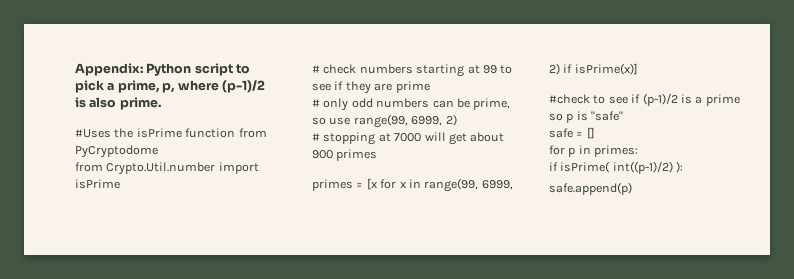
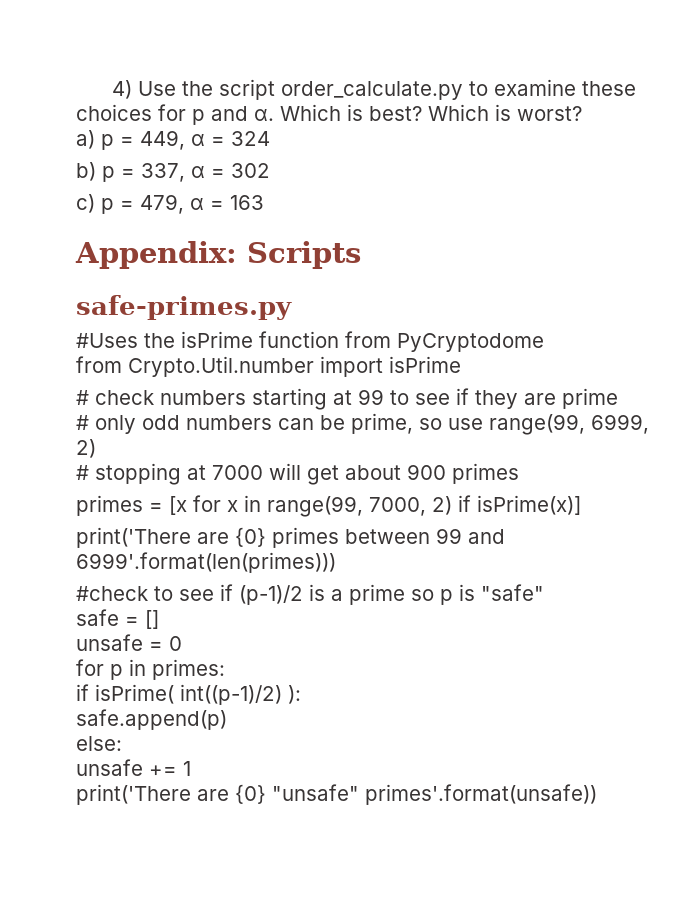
- Appendix: Python script to pick a prime, p, where (p-1)/2 is also prime.
+ 4) Use the script order_calculate.py to examine these choices for p and α. Which is best? Which is worst?
+ a) p = 449, α = 324
+ b) p = 337, α = 302
+ c) p = 479, α = 163
+ Appendix: Scripts
+ safe-primes.py
- primes = [x for x in range(99, 6999, 2) if isPrime(x)]
+ primes = [x for x in range(99, 7000, 2) if isPrime(x)]
+ print('There are {0} primes between 99 and 6999'.format(len(primes)))
+ unsafe = 0
+ else:
+ unsafe += 1
+ print('There are {0} "unsafe" primes'.format(unsafe))

